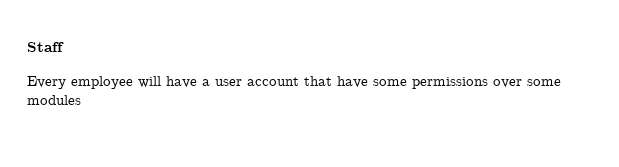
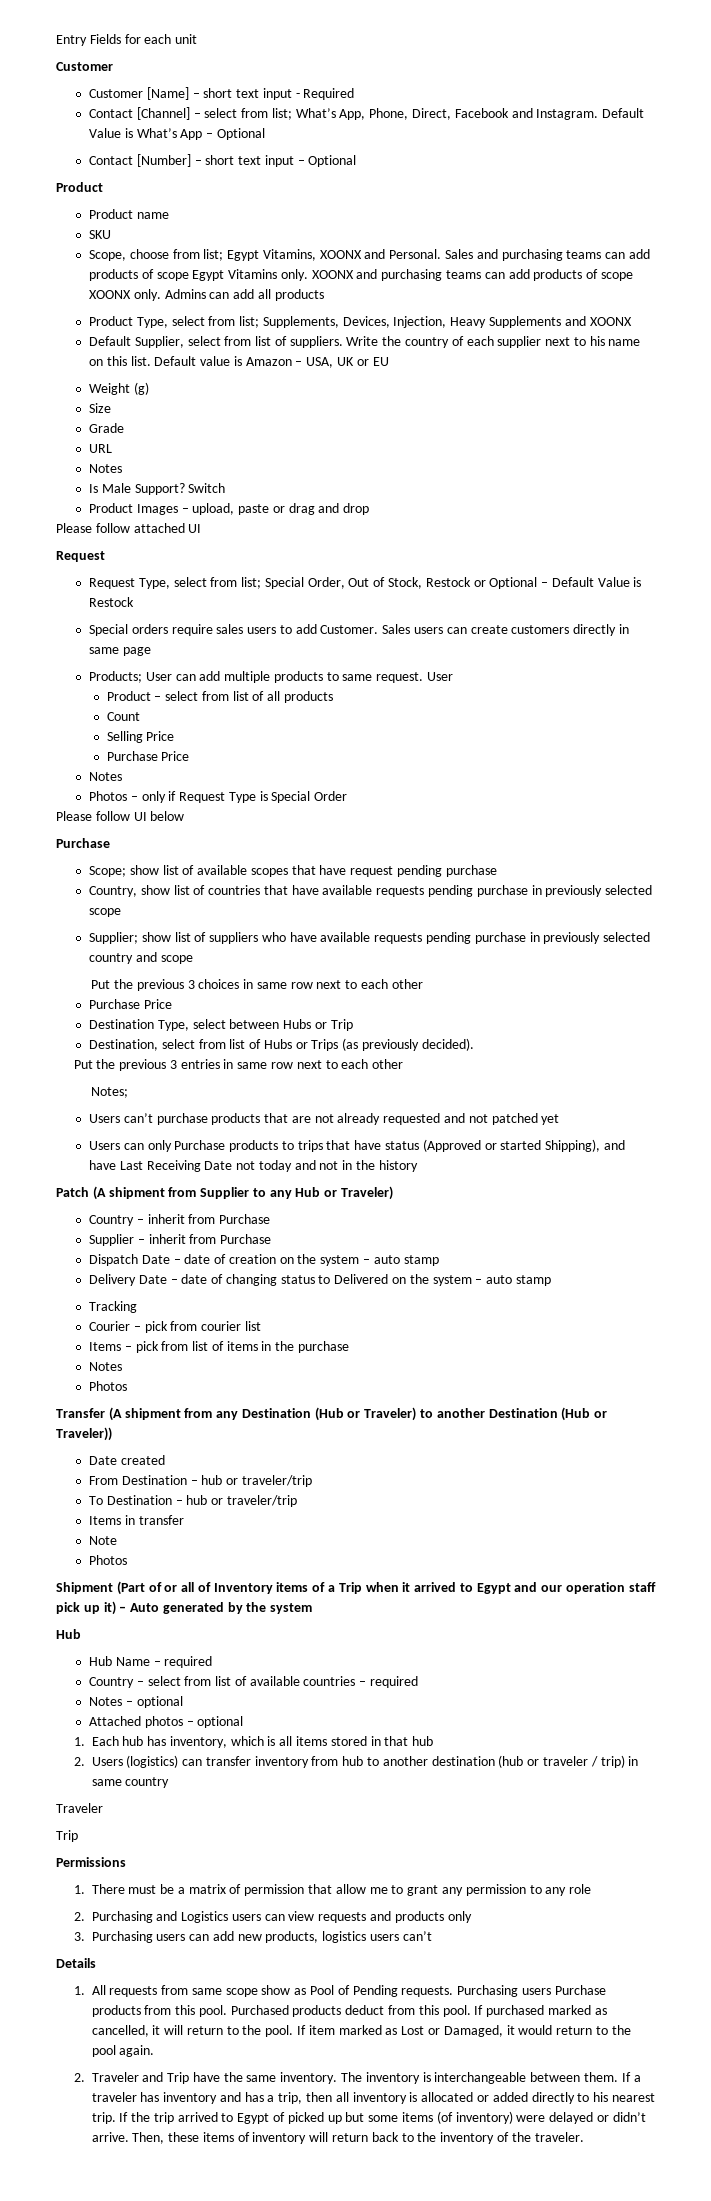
- Staff
- Every employee will have a user account that have some permissions over some modules
+ Entry Fields for each unit
+ Customer
+ Customer [Name] – short text input - Required
+ Contact [Channel] – select from list; What’s App, Phone, Direct, Facebook and Instagram. Default Value is What’s App – Optional
+ Contact [Number] – short text input – Optional
+ Product
+ Product name
+ SKU
+ Scope, choose from list; Egypt Vitamins, XOONX and Personal. Sales and purchasing teams can add products of scope Egypt Vitamins only. XOONX and purchasing teams can add products of scope XOONX only. Admins can add all products
+ Product Type, select from list; Supplements, Devices, Injection, Heavy Supplements and XOONX
+ Default Supplier, select from list of suppliers. Write the country of each supplier next to his name on this list. Default value is Amazon – USA, UK or EU
+ Weight (g)
+ Size
+ Grade
+ URL
+ Notes
+ Is Male Support? Switch
+ Product Images – upload, paste or drag and drop
+ Please follow attached UI
+ Request
+ Request Type, select from list; Special Order, Out of Stock, Restock or Optional – Default Value is Restock
+ Special orders require sales users to add Customer. Sales users can create customers directly in same page
+ Products; User can add multiple products to same request. User
+ Product – select from list of all products
+ Count
+ Selling Price
+ Purchase Price
+ Notes
+ Photos – only if Request Type is Special Order
+ Please follow UI below
+ Purchase
+ Scope; show list of available scopes that have request pending purchase
+ Country, show list of countries that have available requests pending purchase in previously selected scope
+ Supplier; show list of suppliers who have available requests pending purchase in previously selected country and scope
+ Put the previous 3 choices in same row next to each other
+ Purchase Price
+ Destination Type, select between Hubs or Trip
+ Destination, select from list of Hubs or Trips (as previously decided).
+ Put the previous 3 entries in same row next to each other
+ Notes;
+ Users can’t purchase products that are not already requested and not patched yet
+ Users can only Purchase products to trips that have status (Approved or started Shipping), and have Last Receiving Date not today and not in the history
+ Patch (A shipment from Supplier to any Hub or Traveler)
+ Country – inherit from Purchase
+ Supplier – inherit from Purchase
+ Dispatch Date – date of creation on the system – auto stamp
+ Delivery Date – date of changing status to Delivered on the system – auto stamp
+ Tracking
+ Courier – pick from courier list
+ Items – pick from list of items in the purchase
+ Notes
+ Photos
+ Transfer (A shipment from any Destination (Hub or Traveler) to another Destination (Hub or Traveler))
+ Date created
+ From Destination – hub or traveler/trip
+ To Destination – hub or traveler/trip
+ Items in transfer
+ Note
+ Photos
+ Shipment (Part of or all of Inventory items of a Trip when it arrived to Egypt and our operation staff pick up it) – Auto generated by the system
+ Hub
+ Hub Name – required
+ Country – select from list of available countries – required
+ Notes – optional
+ Attached photos – optional
+ 1. Each hub has inventory, which is all items stored in that hub
+ 2. Users (logistics) can transfer inventory from hub to another destination (hub or traveler / trip) in same country
+ Traveler
+ Trip
+ Permissions
+ 1. There must be a matrix of permission that allow me to grant any permission to any role
+ 2. Purchasing and Logistics users can view requests and products only
+ 3. Purchasing users can add new products, logistics users can’t
+ Details
+ 1. All requests from same scope show as Pool of Pending requests. Purchasing users Purchase products from this pool. Purchased products deduct from this pool. If purchased marked as cancelled, it will return to the pool. If item marked as Lost or Damaged, it would return to the pool again.
+ 2. Traveler and Trip have the same inventory. The inventory is interchangeable between them. If a traveler has inventory and has a trip, then all inventory is allocated or added directly to his nearest trip. If the trip arrived to Egypt of picked up but some items (of inventory) were delayed or didn’t arrive. Then, these items of inventory will return back to the inventory of the traveler.

